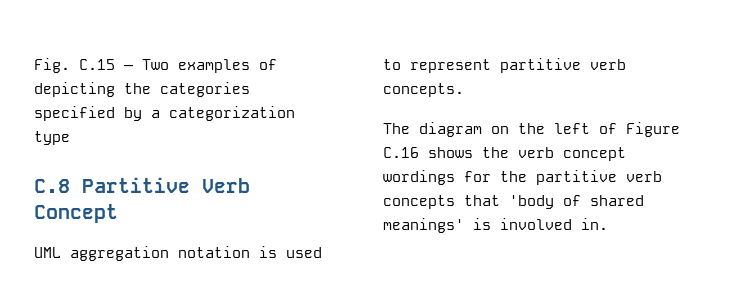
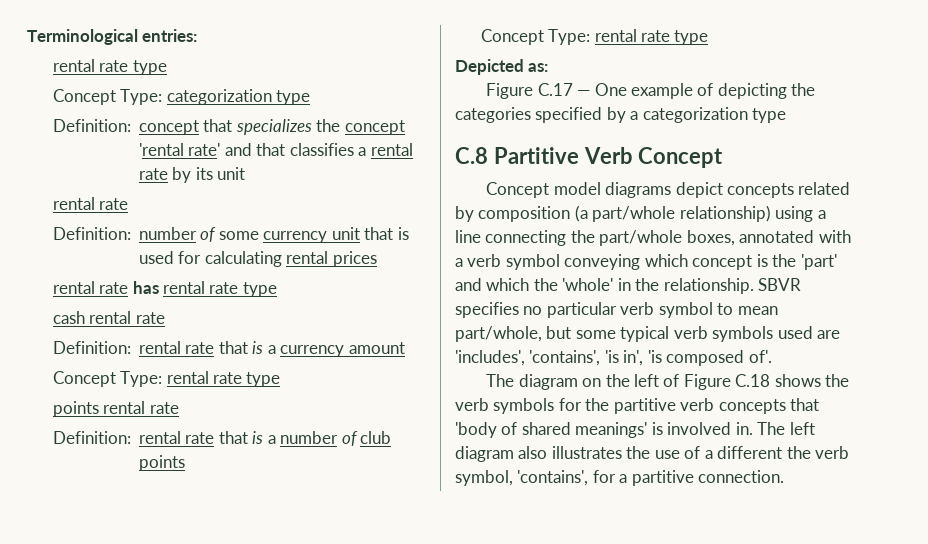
- Fig. C.15 — Two examples of depicting the categories specified by a categorization type
+ Terminological entries:
+ rental rate type
+ Concept Type: categorization type
+ Definition: concept that specializes the concept 'rental rate' and that classifies a rental rate by its unit
+ rental rate
+ Definition: number of some currency unit that is used for calculating rental prices
+ rental rate has rental rate type
+ cash rental rate
+ Definition: rental rate that is a currency amount
+ Concept Type: rental rate type
+ points rental rate
+ Definition: rental rate that is a number of club points
+ Concept Type: rental rate type
+ Depicted as:
+ Figure C.17 — One example of depicting the categories specified by a categorization type
- UML aggregation notation is used to represent partitive verb concepts.
+ Concept model diagrams depict concepts related by composition (a part/whole relationship) using a line connecting the part/whole boxes, annotated with a verb symbol conveying which concept is the 'part' and which the 'whole' in the relationship. SBVR specifies no particular verb symbol to mean part/whole, but some typical verb symbols used are 'includes', 'contains', 'is in', 'is composed of'.
- The diagram on the left of Figure C.16 shows the verb concept wordings for the partitive verb concepts that 'body of shared meanings' is involved in.
+ The diagram on the left of Figure C.18 shows the verb symbols for the partitive verb concepts that 'body of shared meanings' is involved in.
+ The left diagram also illustrates the use of a different the verb symbol, 'contains', for a partitive connection.

